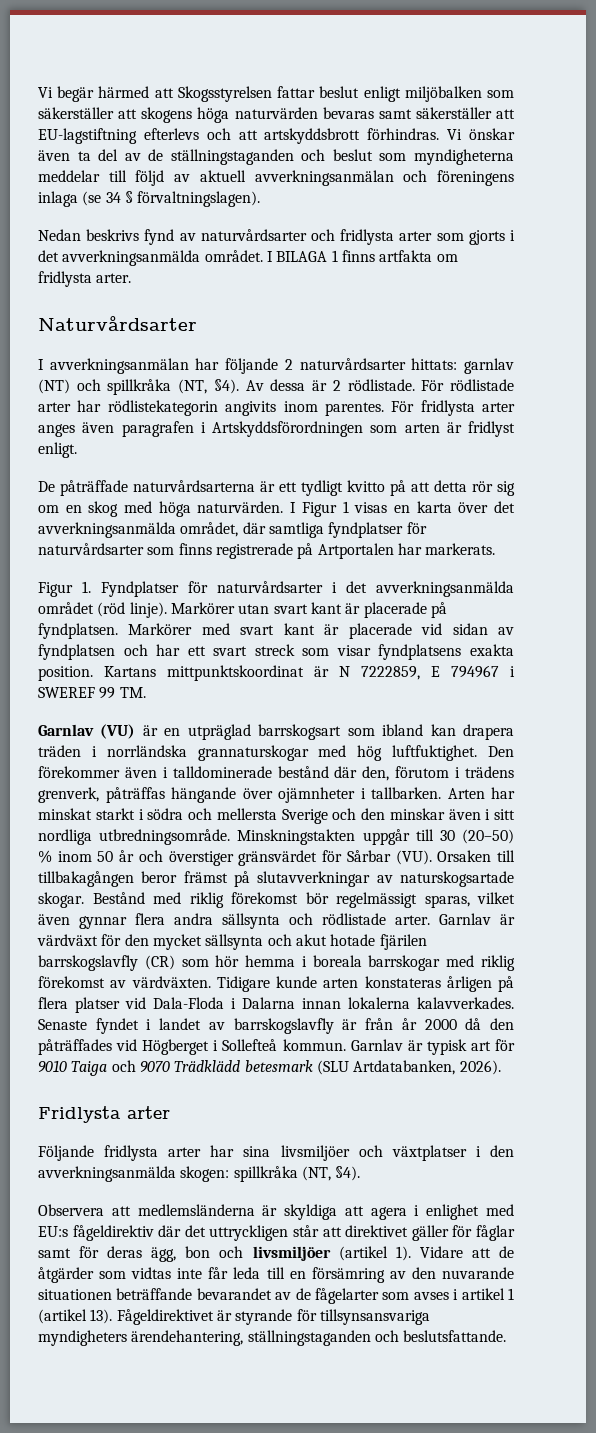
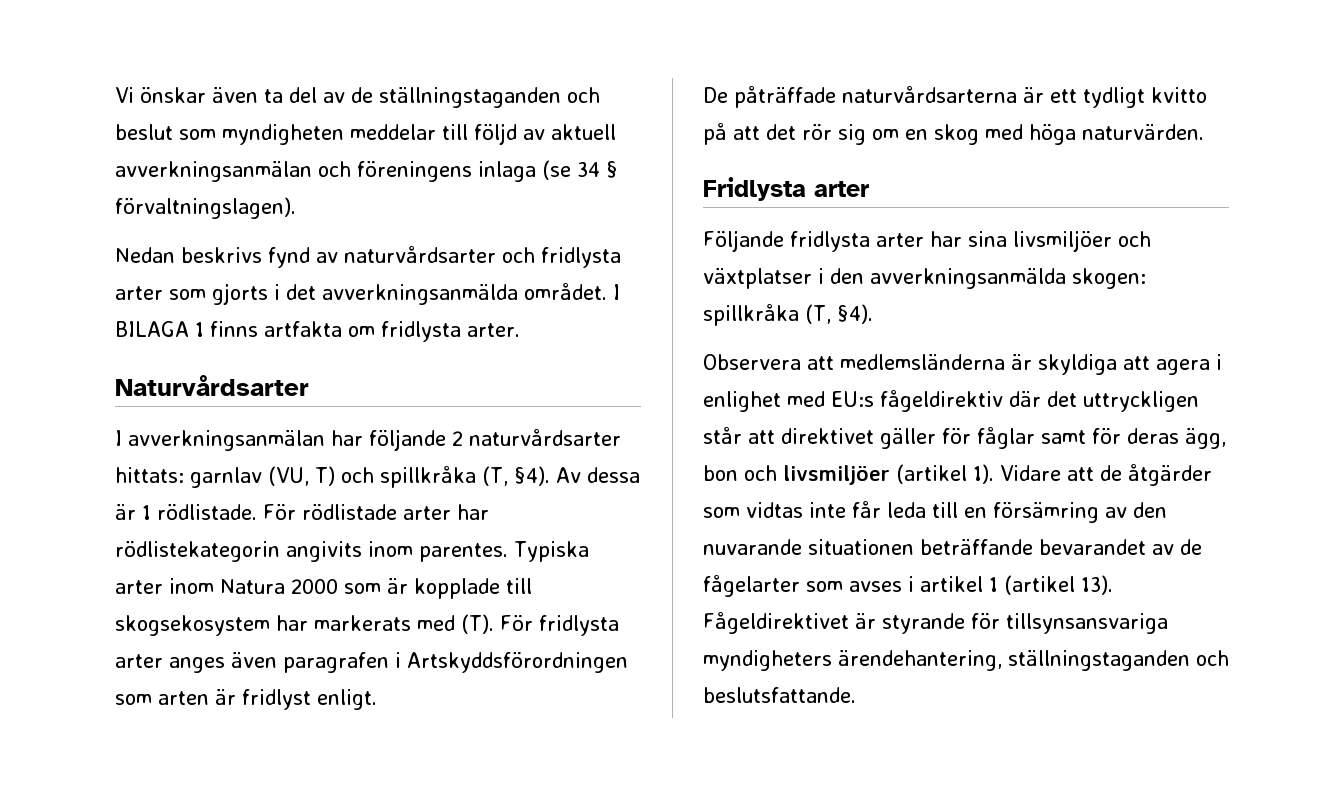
- Vi begär härmed att Skogsstyrelsen fattar beslut enligt miljöbalken som säkerställer att skogens höga naturvärden bevaras samt säkerställer att EU-lagstiftning efterlevs och att artskyddsbrott förhindras. Vi önskar även ta del av de ställningstaganden och beslut som myndigheterna meddelar till följd av aktuell avverkningsanmälan och föreningens inlaga (se 34 § förvaltningslagen).
+ Vi önskar även ta del av de ställningstaganden och beslut som myndigheten meddelar till följd av aktuell avverkningsanmälan och föreningens inlaga (se 34 § förvaltningslagen).
- I avverkningsanmälan har följande 2 naturvårdsarter hittats: garnlav (NT) och spillkråka (NT, §4).
+ I avverkningsanmälan har följande 2 naturvårdsarter hittats: garnlav (VU, T) och spillkråka (T, §4).
- Av dessa är 2 rödlistade.
+ Av dessa är 1 rödlistade.
- För fridlysta arter anges även paragrafen i Artskyddsförordningen som arten är fridlyst enligt.
+ Typiska arter inom Natura 2000 som är kopplade till skogsekosystem har markerats med (T). För fridlysta arter anges även paragrafen i Artskyddsförordningen som arten är fridlyst enligt.
- De påträffade naturvårdsarterna är ett tydligt kvitto på att detta rör sig om en skog med höga naturvärden. I Figur 1 visas en karta över det avverkningsanmälda området, där samtliga fyndplatser för naturvårdsarter som finns registrerade på Artportalen har markerats.
- Figur 1. Fyndplatser för naturvårdsarter i det avverkningsanmälda området (röd linje). Markörer utan svart kant är placerade på fyndplatsen. Markörer med svart kant är placerade vid sidan av fyndplatsen och har ett svart streck som visar fyndplatsens exakta position. Kartans mittpunktskoordinat är N 7222859, E 794967 i SWEREF 99 TM.
- Garnlav (VU) är en utpräglad barrskogsart som ibland kan drapera träden i norrländska grannaturskogar med hög luftfuktighet. Den förekommer även i talldominerade bestånd där den, förutom i trädens grenverk, påträffas hängande över ojämnheter i tallbarken. Arten har minskat starkt i södra och mellersta Sverige och den minskar även i sitt nordliga utbredningsområde. Minskningstakten uppgår till 30 (20–50) % inom 50 år och överstiger gränsvärdet för Sårbar (VU). Orsaken till tillbakagången beror främst på slutavverkningar av naturskogsartade skogar. Bestånd med riklig förekomst bör regelmässigt sparas, vilket även gynnar flera andra sällsynta och rödlistade arter. Garnlav är värdväxt för den mycket sällsynta och akut hotade fjärilen barrskogslavfly (CR) som hör hemma i boreala barrskogar med riklig förekomst av värdväxten. Tidigare kunde arten konstateras årligen på flera platser vid Dala-Floda i Dalarna innan lokalerna kalavverkades. Senaste fyndet i landet av barrskogslavfly är från år 2000 då den påträffades vid Högberget i Sollefteå kommun. Garnlav är typisk art för 9010 Taiga och 9070 Trädklädd betesmark (SLU Artdatabanken, 2026).
+ De påträffade naturvårdsarterna är ett tydligt kvitto på att det rör sig om en skog med höga naturvärden.
- Följande fridlysta arter har sina livsmiljöer och växtplatser i den avverkningsanmälda skogen: spillkråka (NT, §4).
+ Följande fridlysta arter har sina livsmiljöer och växtplatser i den avverkningsanmälda skogen: spillkråka (T, §4).

